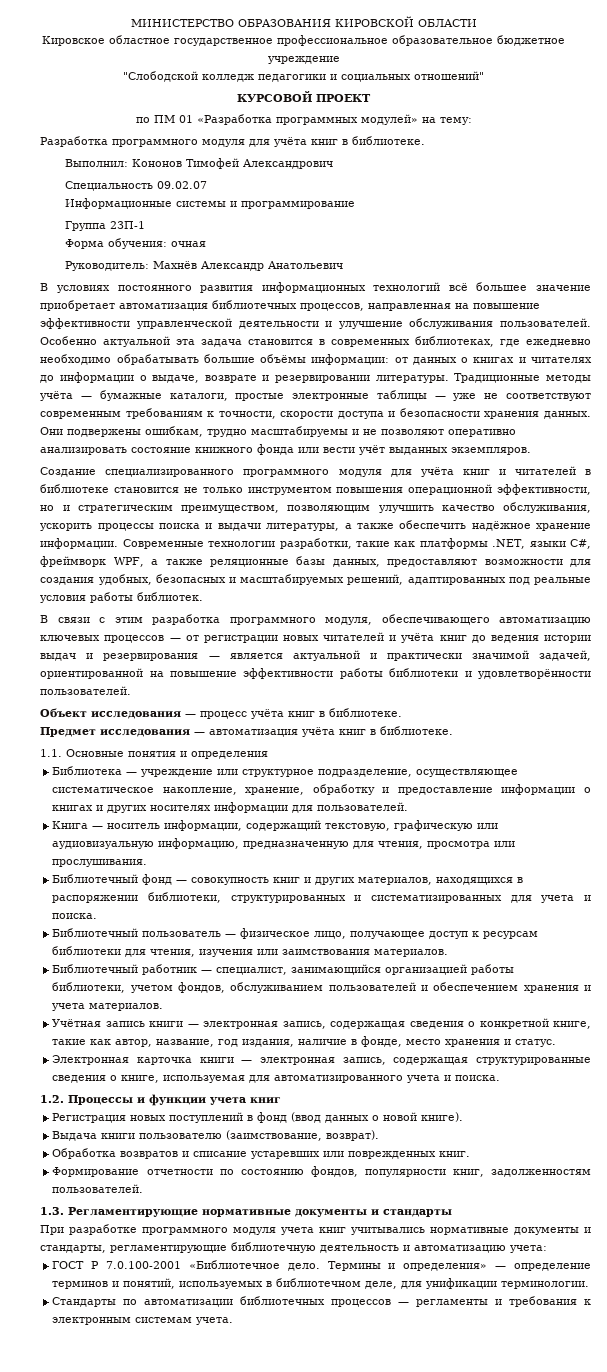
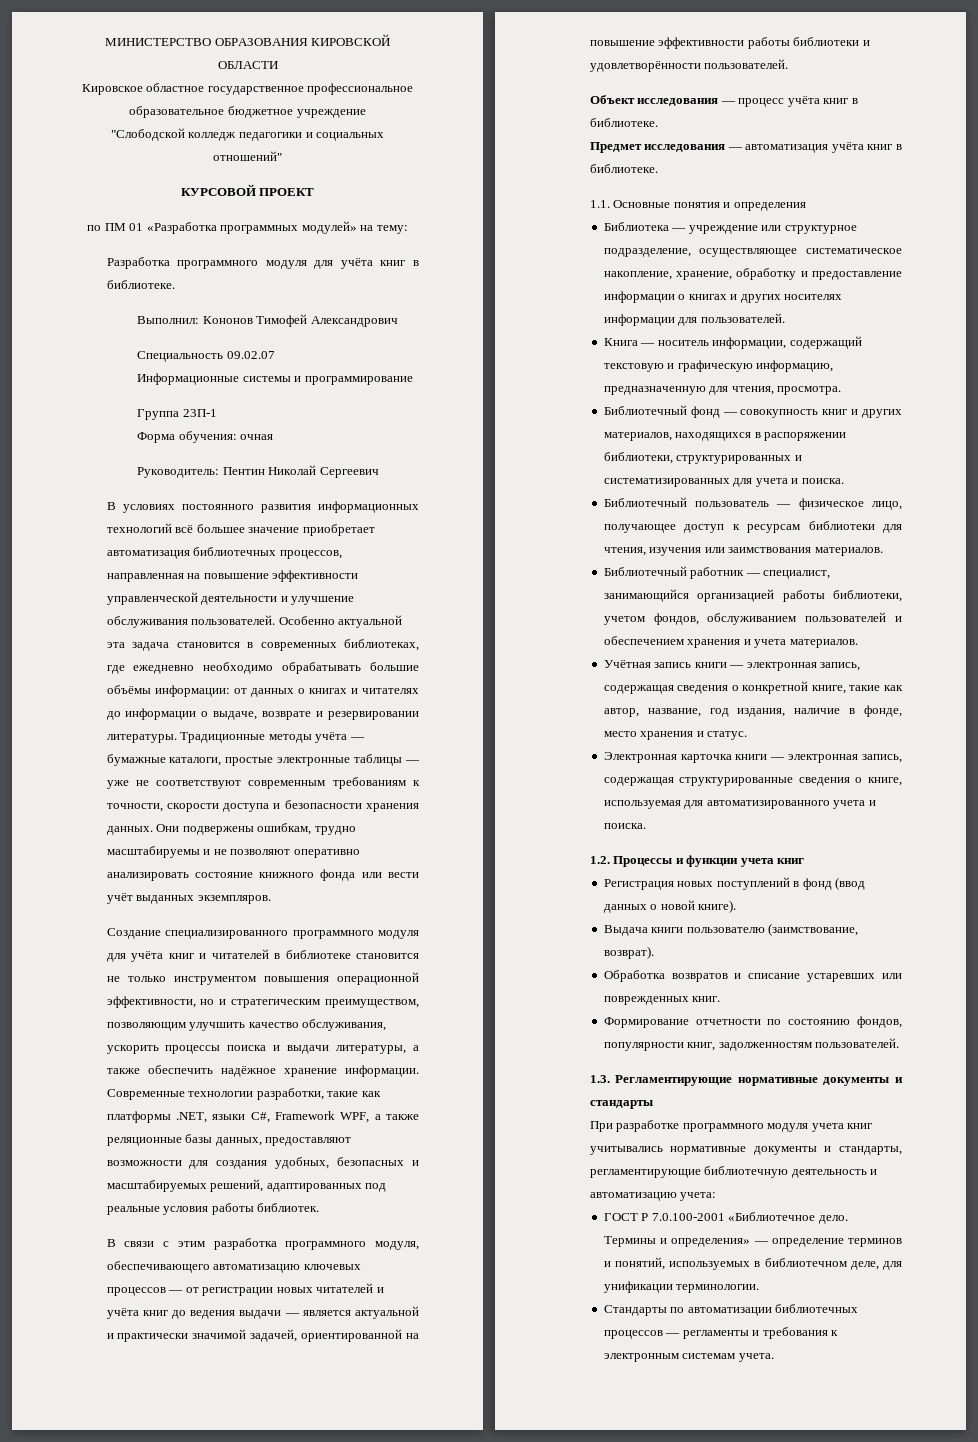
- Руководитель: Махнёв Александр Анатольевич
+ Руководитель: Пентин Николай Сергеевич
- Современные технологии разработки, такие как платформы .NET, языки C#, фреймворк WPF, а также реляционные базы данных, предоставляют возможности для создания удобных, безопасных и масштабируемых решений, адаптированных под реальные условия работы библиотек.
+ Современные технологии разработки, такие как платформы .NET, языки C#, Framework WPF, а также реляционные базы данных, предоставляют возможности для создания удобных, безопасных и масштабируемых решений, адаптированных под реальные условия работы библиотек.
- В связи с этим разработка программного модуля, обеспечивающего автоматизацию ключевых процессов — от регистрации новых читателей и учёта книг до ведения истории выдач и резервирования — является актуальной и практически значимой задачей, ориентированной на повышение эффективности работы библиотеки и удовлетворённости пользователей.
+ В связи с этим разработка программного модуля, обеспечивающего автоматизацию ключевых процессов — от регистрации новых читателей и учёта книг до ведения выдачи — является актуальной и практически значимой задачей, ориентированной на повышение эффективности работы библиотеки и удовлетворённости пользователей.
- Книга — носитель информации, содержащий текстовую, графическую или аудиовизуальную информацию, предназначенную для чтения, просмотра или прослушивания.
+ Книга — носитель информации, содержащий текстовую и графическую информацию, предназначенную для чтения, просмотра.

